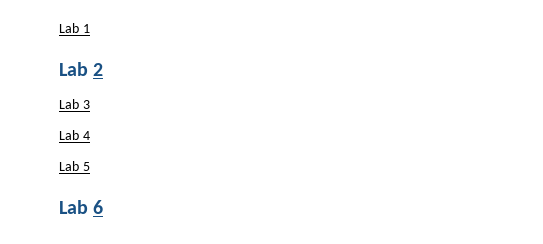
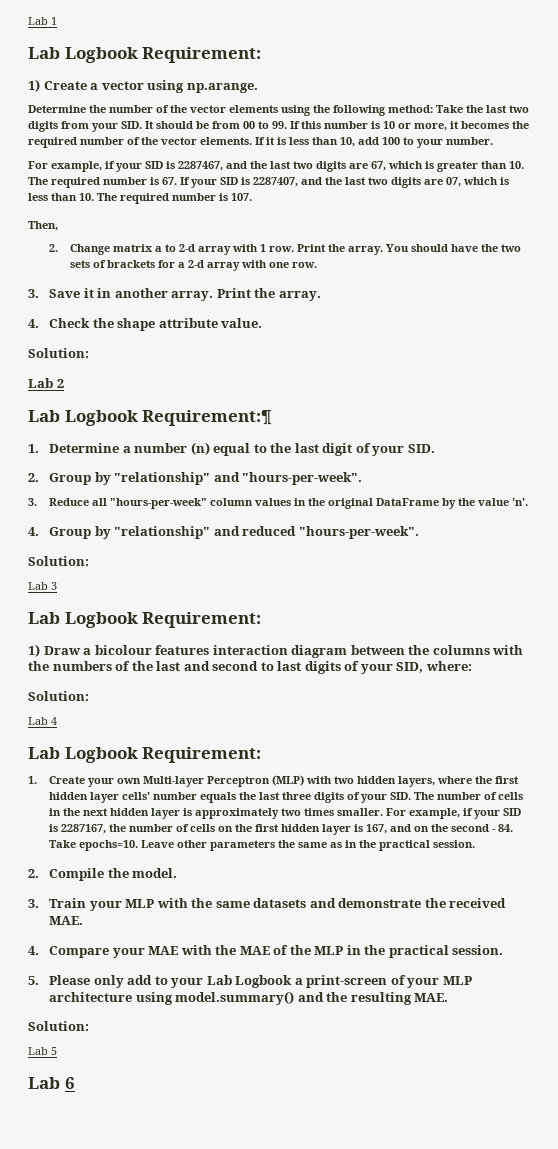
  Lab 1
+ Lab Logbook Requirement:
+ 1) Create a vector using np.arange.
+ Determine the number of the vector elements using the following method: Take the last two digits from your SID. It should be from 00 to 99. If this number is 10 or more, it becomes the required number of the vector elements. If it is less than 10, add 100 to your number.
+ For example, if your SID is 2287467, and the last two digits are 67, which is greater than 10. The required number is 67. If your SID is 2287407, and the last two digits are 07, which is less than 10. The required number is 107.
+ Then,
+ 2. Change matrix a to 2-d array with 1 row. Print the array. You should have the two sets of brackets for a 2-d array with one row.
+ 3. Save it in another array. Print the array.
+ 4. Check the shape attribute value.
+ Solution:
  Lab 2
+ Lab Logbook Requirement:¶
+ 1. Determine a number (n) equal to the last digit of your SID.
+ 2. Group by "relationship" and "hours-per-week".
+ 3. Reduce all "hours-per-week" column values in the original DataFrame by the value 'n'.
+ 4. Group by "relationship" and reduced "hours-per-week".
+ Solution:
  Lab 3
+ Lab Logbook Requirement:
+ 1) Draw a bicolour features interaction diagram between the columns with the numbers of the last and second to last digits of your SID, where:
+ Solution:
  Lab 4
+ Lab Logbook Requirement:
+ 1. Create your own Multi-layer Perceptron (MLP) with two hidden layers, where the first hidden layer cells' number equals the last three digits of your SID. The number of cells in the next hidden layer is approximately two times smaller. For example, if your SID is 2287167, the number of cells on the first hidden layer is 167, and on the second - 84. Take epochs=10. Leave other parameters the same as in the practical session.
+ 2. Compile the model.
+ 3. Train your MLP with the same datasets and demonstrate the received MAE.
+ 4. Compare your MAE with the MAE of the MLP in the practical session.
+ 5. Please only add to your Lab Logbook a print-screen of your MLP architecture using model.summary() and the resulting MAE.
+ Solution:

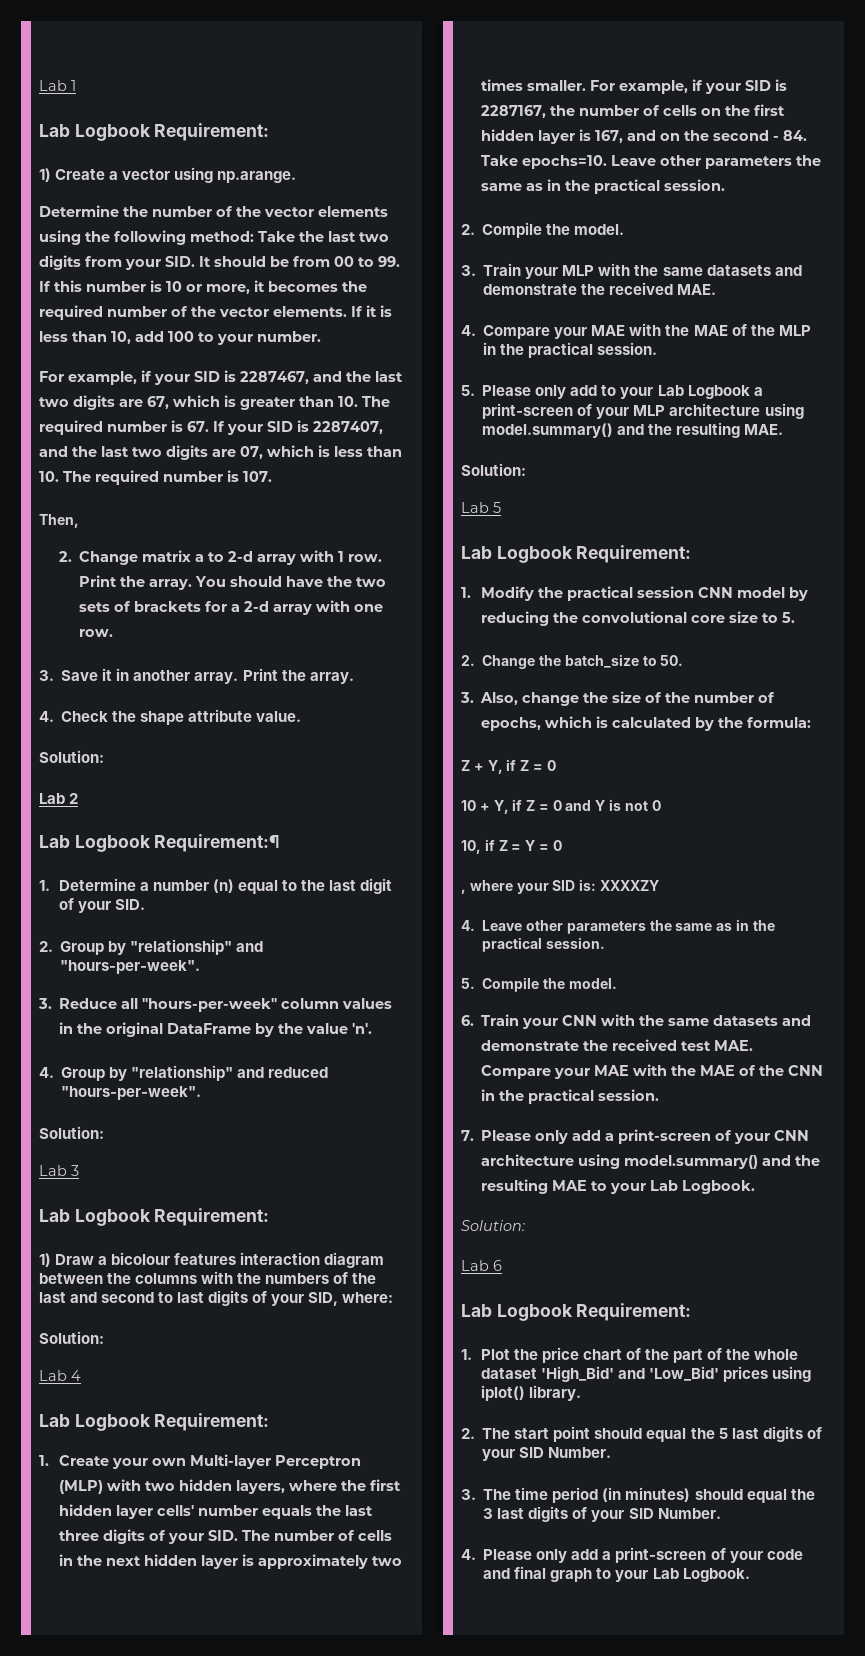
  Lab 5
+ Lab Logbook Requirement:
+ 1. Modify the practical session CNN model by reducing the convolutional core size to 5.
+ 2. Change the batch_size to 50.
+ 3. Also, change the size of the number of epochs, which is calculated by the formula:
+ Z + Y, if Z = 0
+ 10 + Y, if Z = 0 and Y is not 0
+ 10, if Z = Y = 0
+ , where your SID is: XXXXZY
+ 4. Leave other parameters the same as in the practical session.
+ 5. Compile the model.
+ 6. Train your CNN with the same datasets and demonstrate the received test MAE. Compare your MAE with the MAE of the CNN in the practical session.
+ 7. Please only add a print-screen of your CNN architecture using model.summary() and the resulting MAE to your Lab Logbook.
+ Solution:
  Lab 6
+ Lab Logbook Requirement:
+ 1. Plot the price chart of the part of the whole dataset 'High_Bid' and 'Low_Bid' prices using iplot() library.
+ 2. The start point should equal the 5 last digits of your SID Number.
+ 3. The time period (in minutes) should equal the 3 last digits of your SID Number.
+ 4. Please only add a print-screen of your code and final graph to your Lab Logbook.

